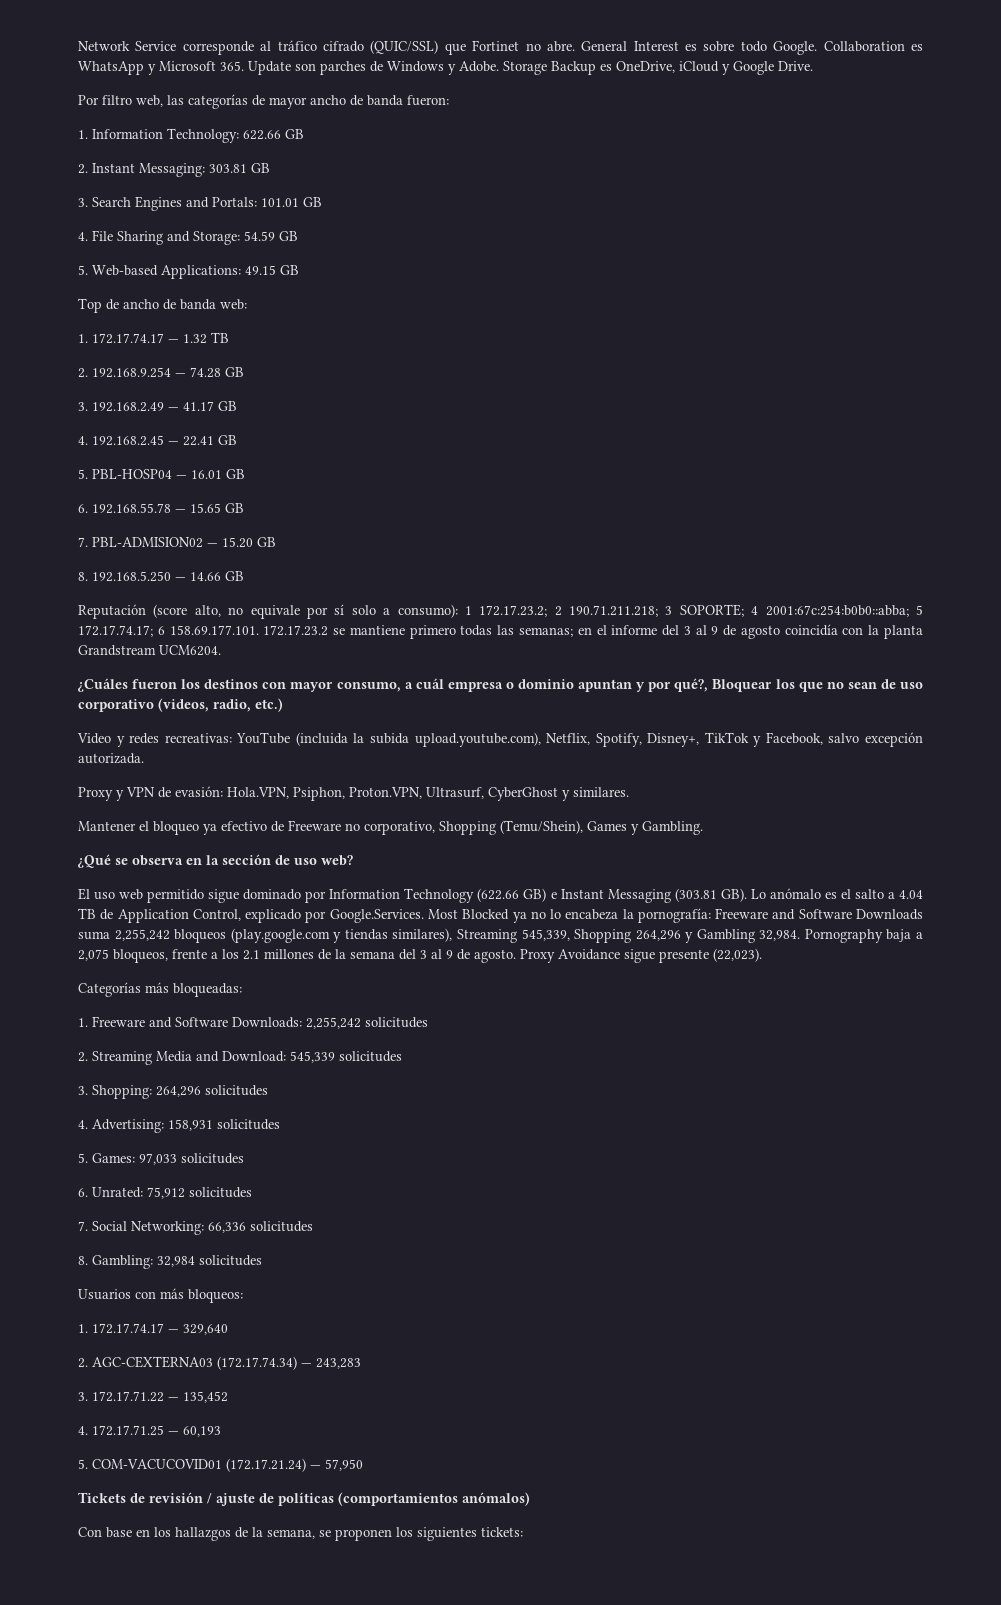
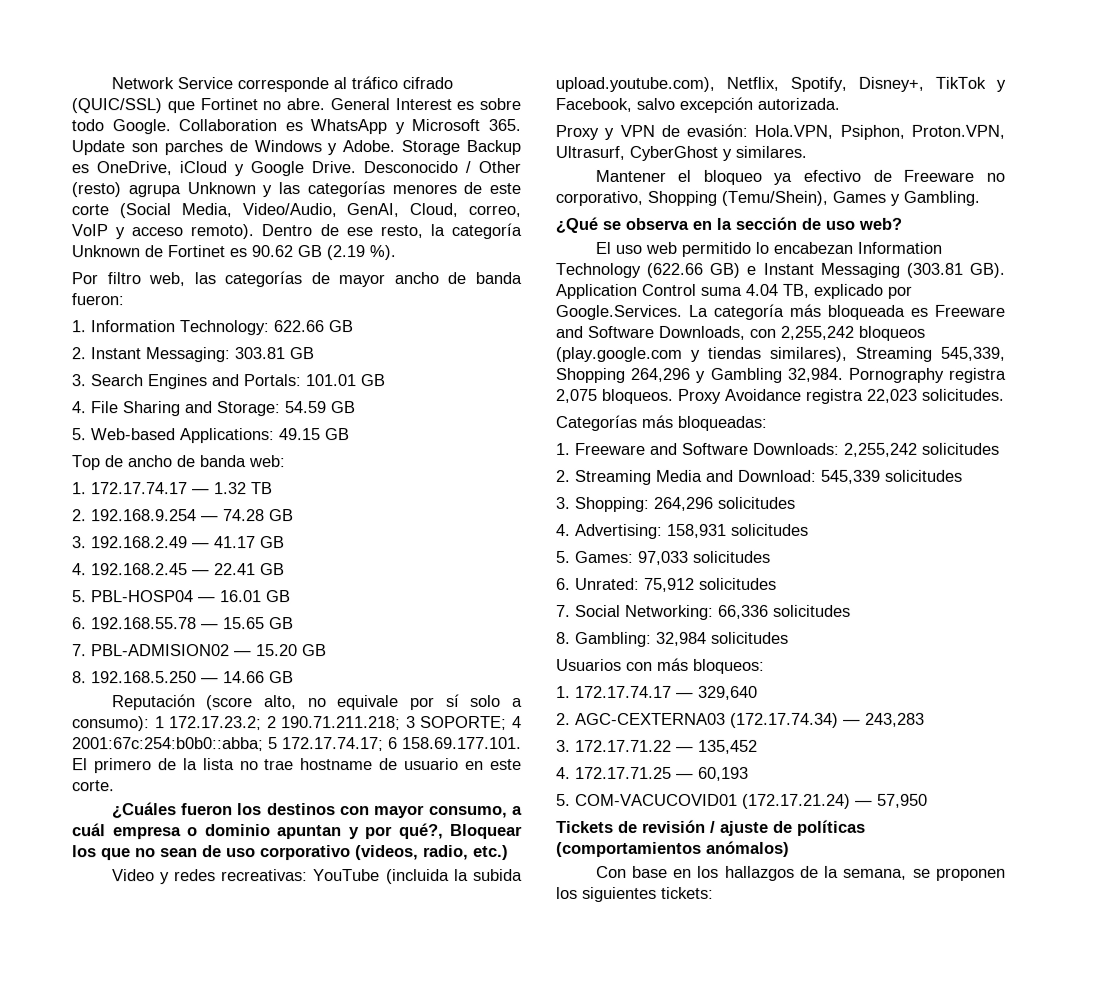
+ Desconocido / Other (resto) agrupa Unknown y las categorías menores de este corte (Social Media, Video/Audio, GenAI, Cloud, correo, VoIP y acceso remoto). Dentro de ese resto, la categoría Unknown de Fortinet es 90.62 GB (2.19 %).
- Reputación (score alto, no equivale por sí solo a consumo): 1 172.17.23.2; 2 190.71.211.218; 3 SOPORTE; 4 2001:67c:254:b0b0::abba; 5 172.17.74.17; 6 158.69.177.101. 172.17.23.2 se mantiene primero todas las semanas; en el informe del 3 al 9 de agosto coincidía con la planta Grandstream UCM6204.
+ Reputación (score alto, no equivale por sí solo a consumo): 1 172.17.23.2; 2 190.71.211.218; 3 SOPORTE; 4 2001:67c:254:b0b0::abba; 5 172.17.74.17; 6 158.69.177.101. El primero de la lista no trae hostname de usuario en este corte.
- El uso web permitido sigue dominado por Information Technology (622.66 GB) e Instant Messaging (303.81 GB). Lo anómalo es el salto a 4.04 TB de Application Control, explicado por Google.Services. Most Blocked ya no lo encabeza la pornografía: Freeware and Software Downloads suma 2,255,242 bloqueos (play.google.com y tiendas similares), Streaming 545,339, Shopping 264,296 y Gambling 32,984.
+ El uso web permitido lo encabezan Information Technology (622.66 GB) e Instant Messaging (303.81 GB). Application Control suma 4.04 TB, explicado por Google.Services. La categoría más bloqueada es Freeware and Software Downloads, con 2,255,242 bloqueos (play.google.com y tiendas similares), Streaming 545,339, Shopping 264,296 y Gambling 32,984.
- Pornography baja a 2,075 bloqueos, frente a los 2.1 millones de la semana del 3 al 9 de agosto. Proxy Avoidance sigue presente (22,023).
+ Pornography registra 2,075 bloqueos. Proxy Avoidance registra 22,023 solicitudes.

